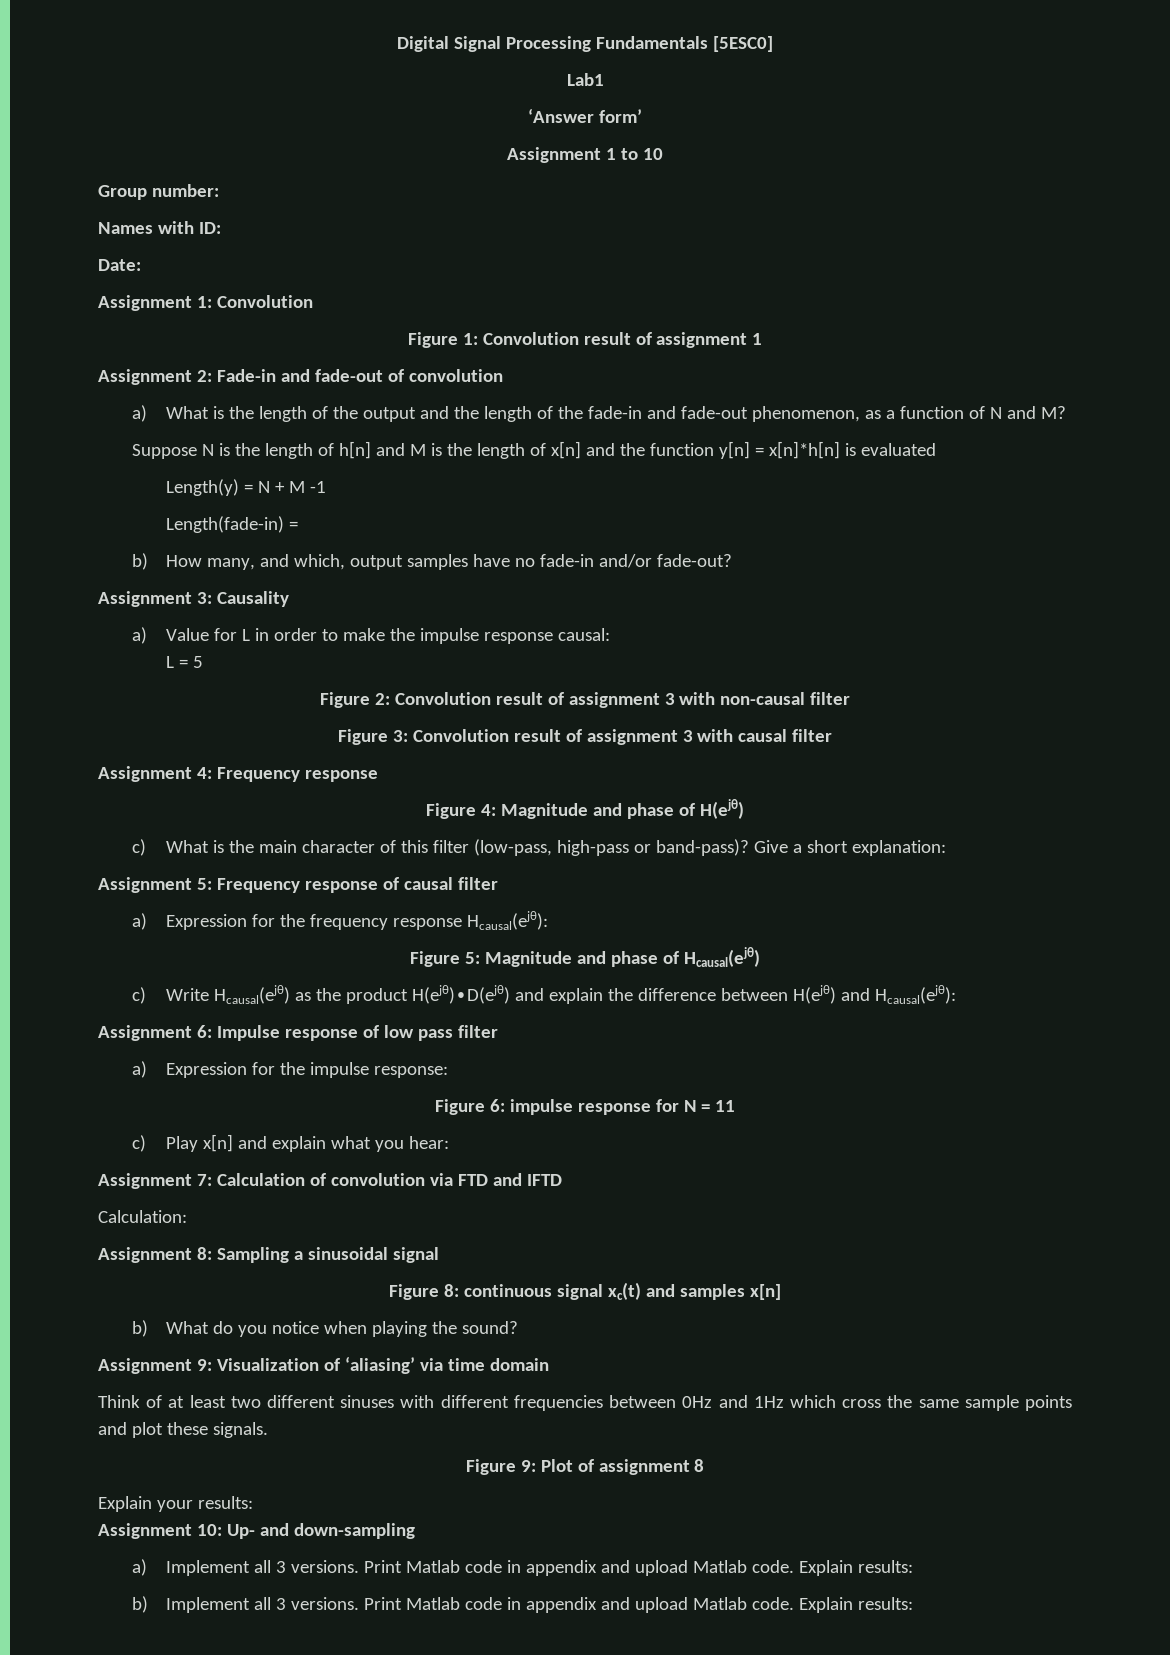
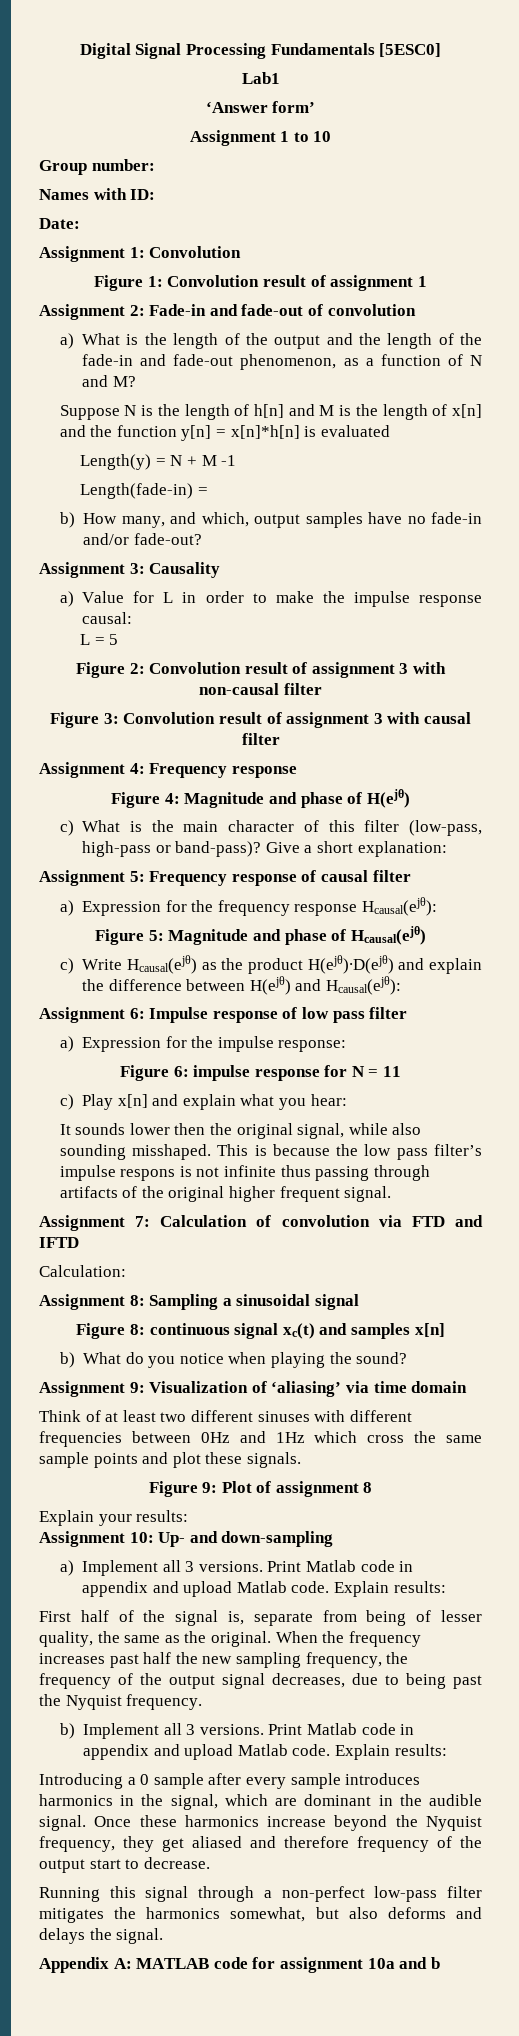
+ It sounds lower then the original signal, while also sounding misshaped. This is because the low pass filter’s impulse respons is not infinite thus passing through artifacts of the original higher frequent signal.
+ First half of the signal is, separate from being of lesser quality, the same as the original. When the frequency increases past half the new sampling frequency, the frequency of the output signal decreases, due to being past the Nyquist frequency.
+ Introducing a 0 sample after every sample introduces harmonics in the signal, which are dominant in the audible signal. Once these harmonics increase beyond the Nyquist frequency, they get aliased and therefore frequency of the output start to decrease.
+ Running this signal through a non-perfect low-pass filter mitigates the harmonics somewhat, but also deforms and delays the signal.
+ Appendix A: MATLAB code for assignment 10a and b

